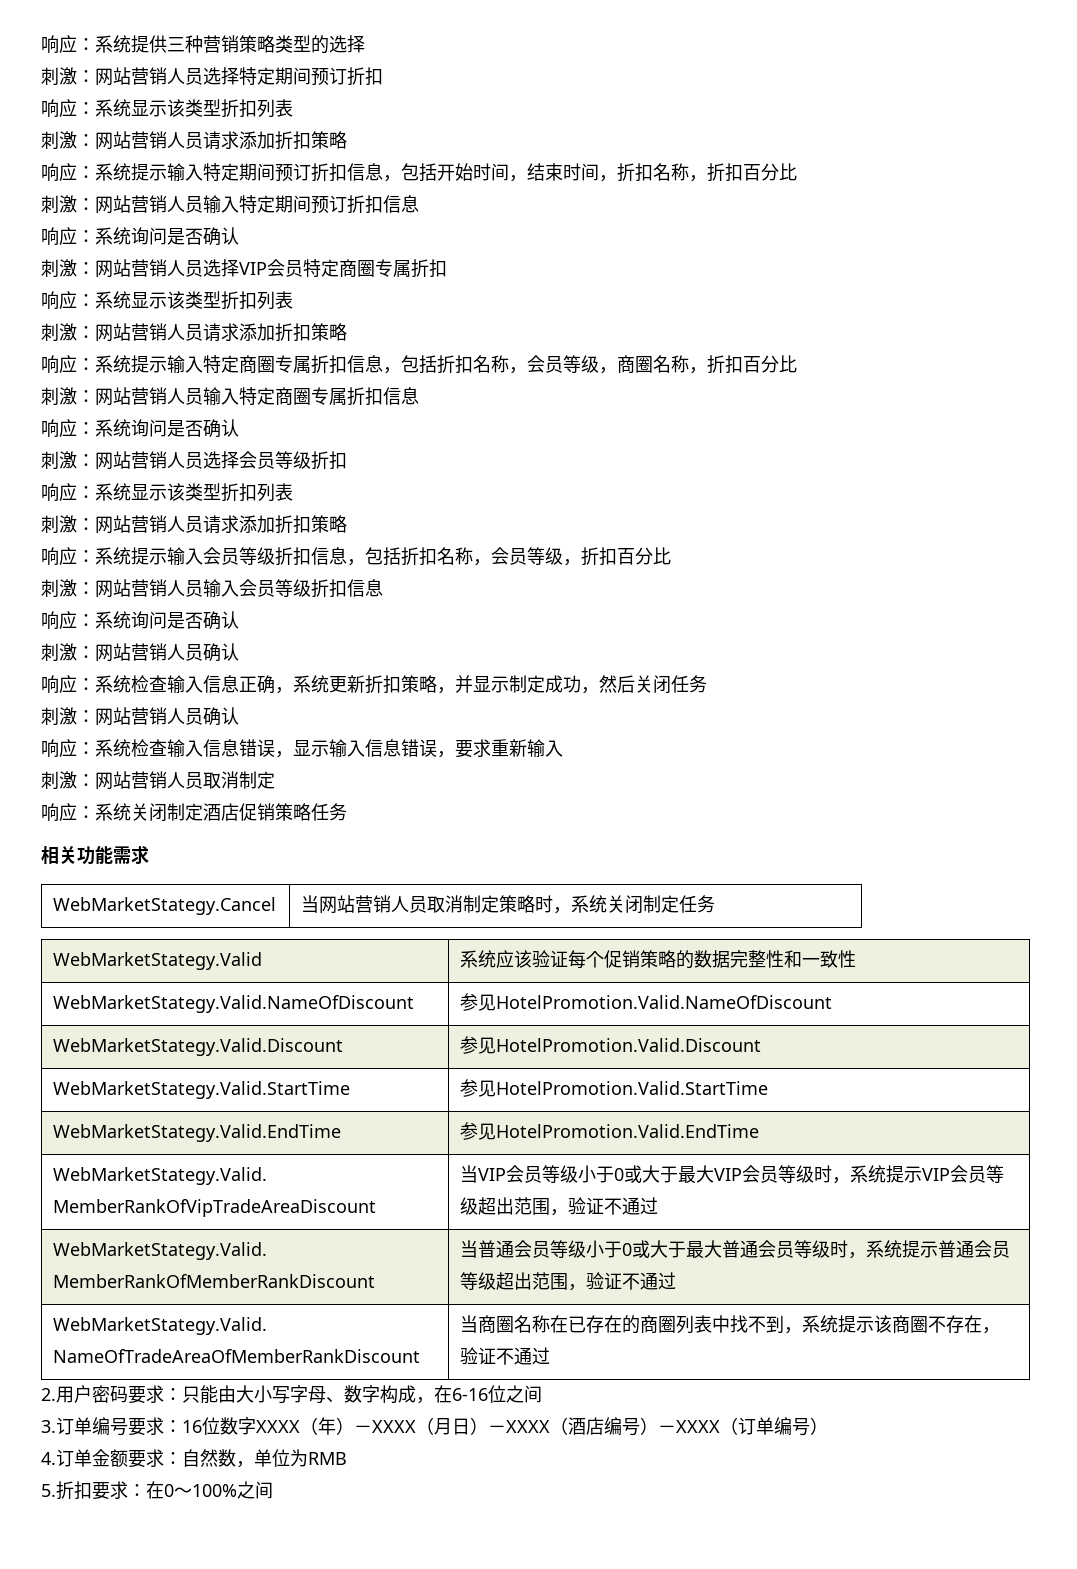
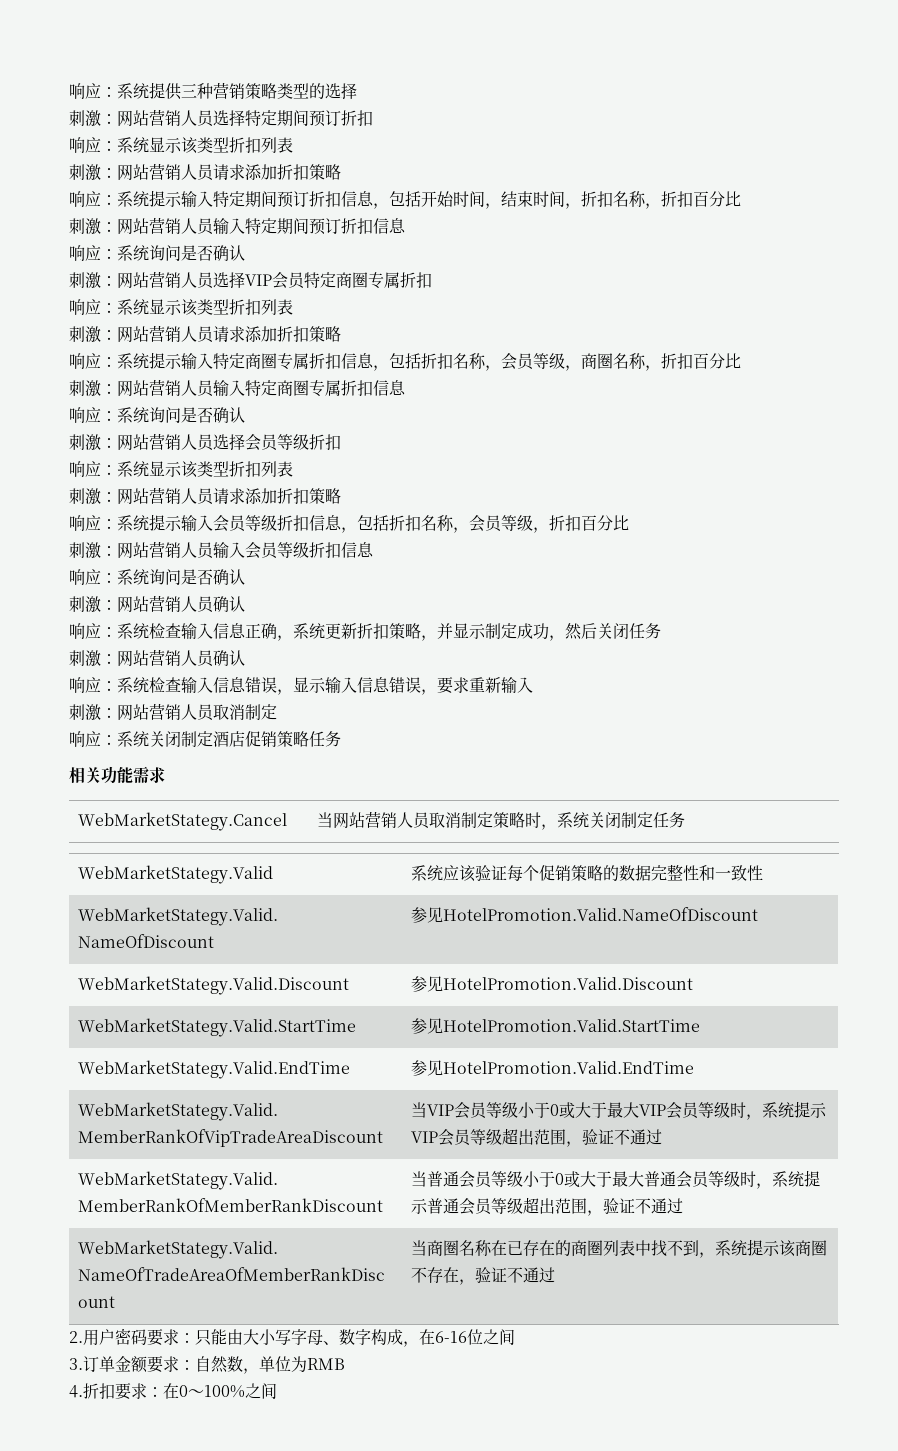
- 3.订单编号要求：16位数字XXXX（年）－XXXX（月日）－XXXX（酒店编号）－XXXX（订单编号）
- 4.订单金额要求：自然数，单位为RMB
+ 3.订单金额要求：自然数，单位为RMB
- 5.折扣要求：在0～100%之间
+ 4.折扣要求：在0～100%之间

